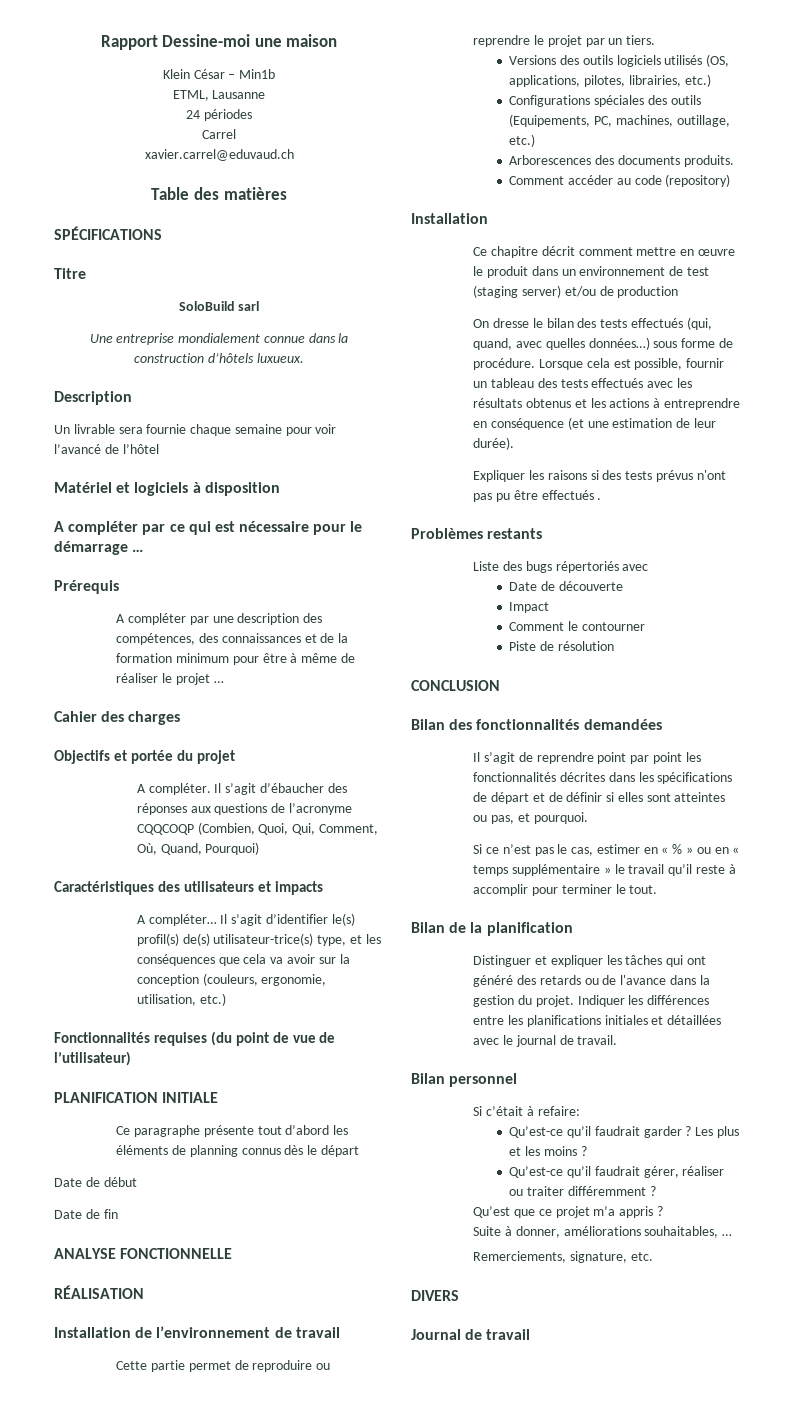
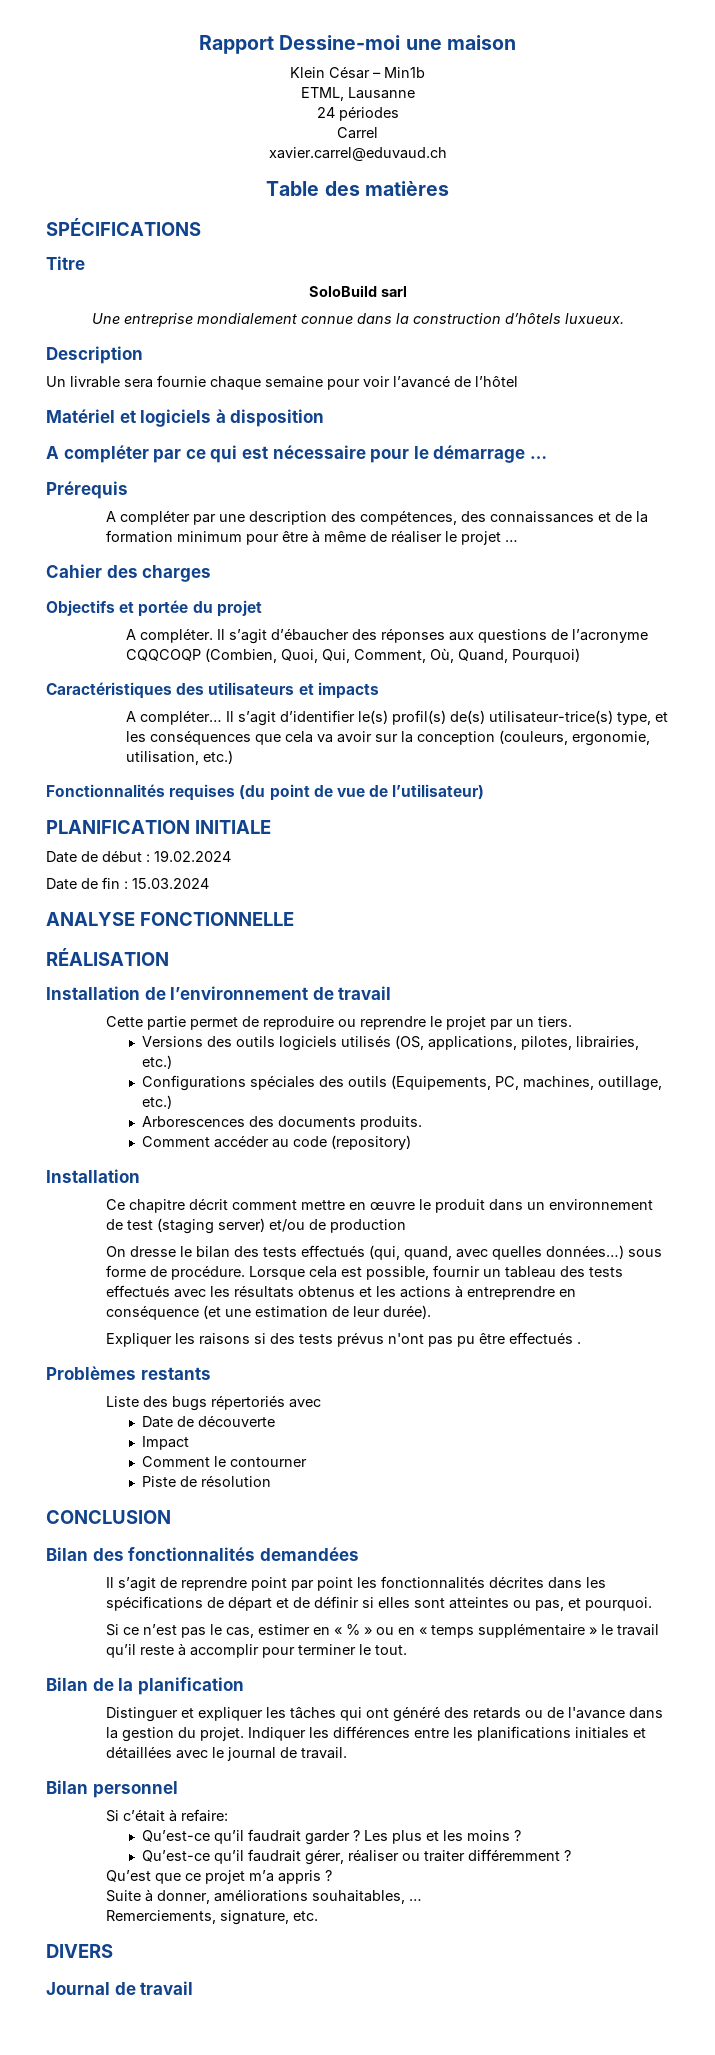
- Ce paragraphe présente tout d’abord les éléments de planning connus dès le départ
- Date de début
+ Date de début : 19.02.2024
- Date de fin
+ Date de fin : 15.03.2024

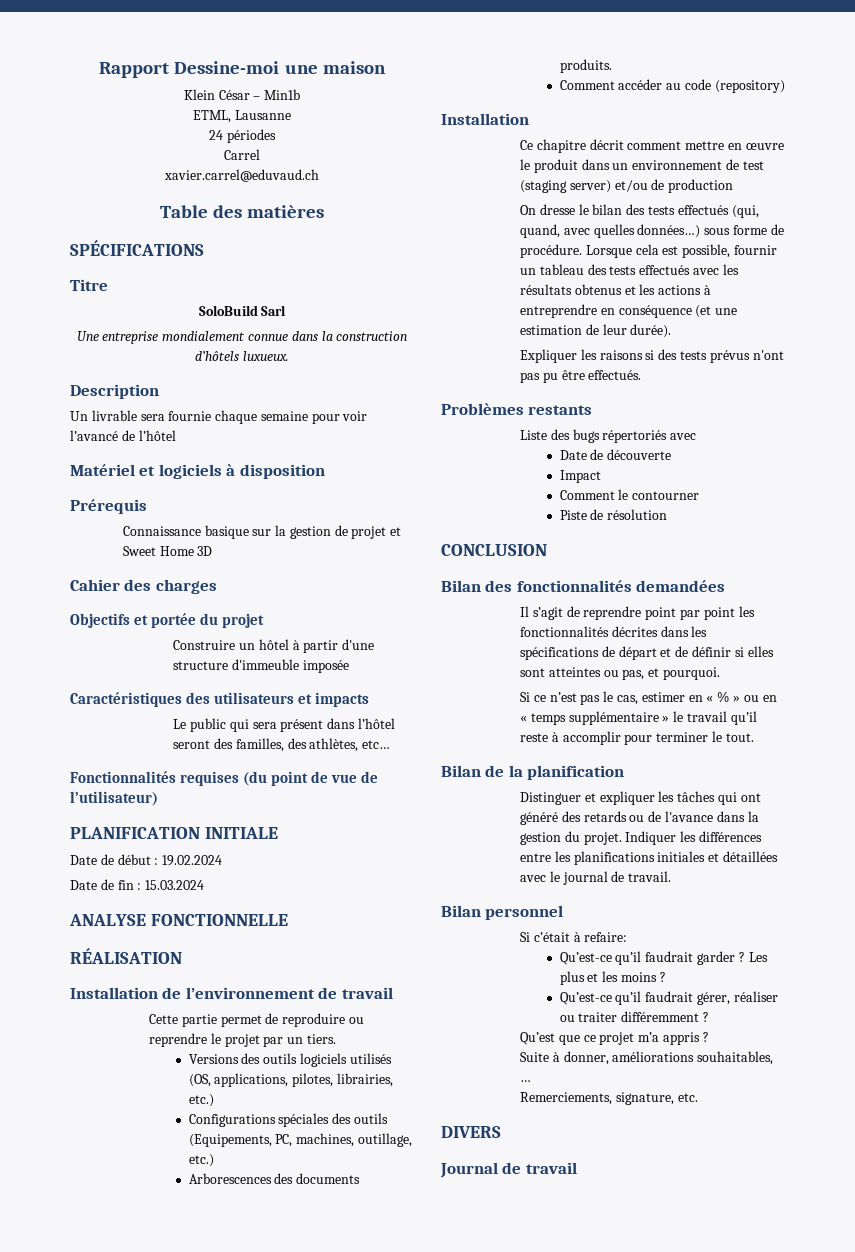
- SoloBuild sarl
+ SoloBuild Sarl
- A compléter par ce qui est nécessaire pour le démarrage …
  Prérequis
- A compléter par une description des compétences, des connaissances et de la formation minimum pour être à même de réaliser le projet …
+ Connaissance basique sur la gestion de projet et Sweet Home 3D
- A compléter. Il s’agit d’ébaucher des réponses aux questions de l’acronyme CQQCOQP (Combien, Quoi, Qui, Comment, Où, Quand, Pourquoi)
+ Construire un hôtel à partir d'une structure d'immeuble imposée
- A compléter… Il s’agit d’identifier le(s) profil(s) de(s) utilisateur-trice(s) type, et les conséquences que cela va avoir sur la conception (couleurs, ergonomie, utilisation, etc.)
+ Le public qui sera présent dans l’hôtel seront des familles, des athlètes, etc…
- Expliquer les raisons si des tests prévus n'ont pas pu être effectués .
+ Expliquer les raisons si des tests prévus n'ont pas pu être effectués.

